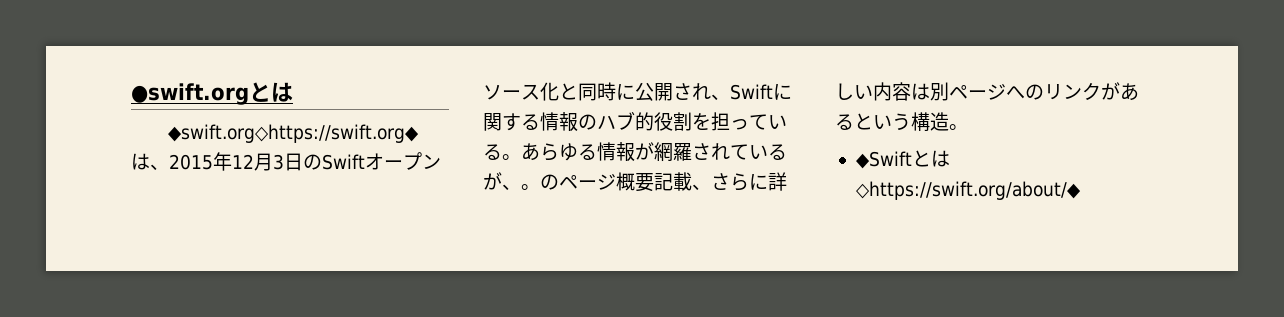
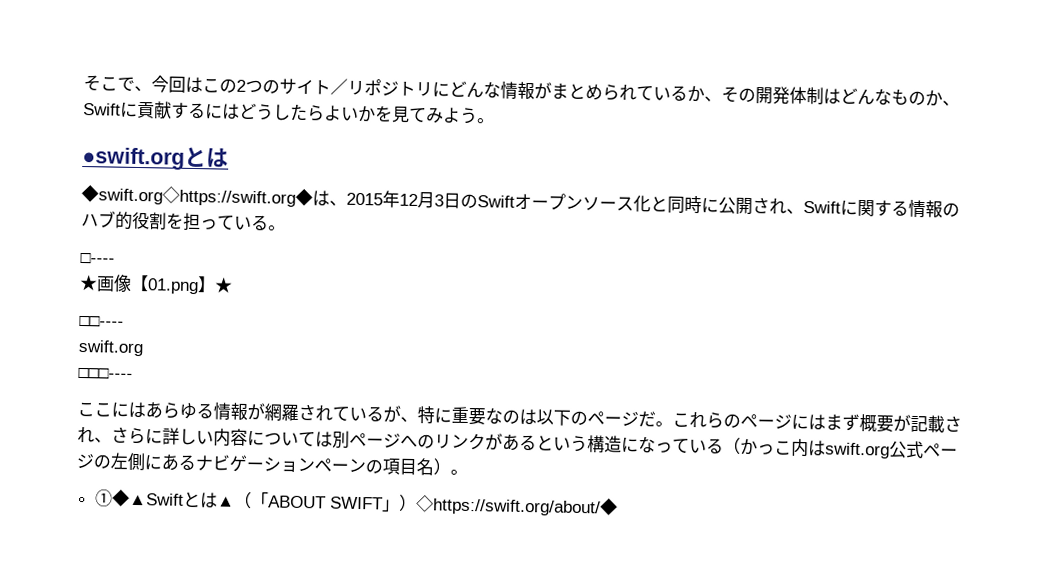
+ そこで、今回はこの2つのサイト／リポジトリにどんな情報がまとめられているか、その開発体制はどんなものか、Swiftに貢献するにはどうしたらよいかを見てみよう。
- ◆swift.org◇https://swift.org◆は、2015年12月3日のSwiftオープンソース化と同時に公開され、Swiftに関する情報のハブ的役割を担っている。あらゆる情報が網羅されているが、。のページ概要記載、さらに詳しい内容は別ページへのリンクがあるという構造。
- ◆Swiftとは◇https://swift.org/about/◆
+ ◆swift.org◇https://swift.org◆は、2015年12月3日のSwiftオープンソース化と同時に公開され、Swiftに関する情報のハブ的役割を担っている。
+ □----
+ ★画像【01.png】★
+ □□----
+ swift.org
+ □□□----
+ ここにはあらゆる情報が網羅されているが、特に重要なのは以下のページだ。これらのページにはまず概要が記載され、さらに詳しい内容については別ページへのリンクがあるという構造になっている（かっこ内はswift.org公式ページの左側にあるナビゲーションペーンの項目名）。
+ ①◆▲Swiftとは▲（「ABOUT SWIFT」）◇https://swift.org/about/◆

